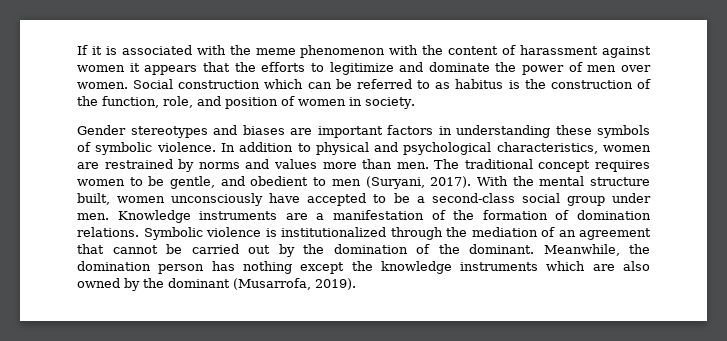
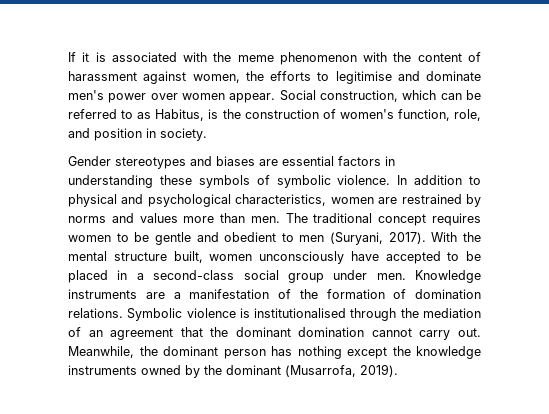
- If it is associated with the meme phenomenon with the content of harassment against women it appears that the efforts to legitimize and dominate the power of men over women. Social construction which can be referred to as habitus is the construction of the function, role, and position of women in society.
+ If it is associated with the meme phenomenon with the content of harassment against women, the efforts to legitimise and dominate men's power over women appear. Social construction, which can be referred to as Habitus, is the construction of women's function, role, and position in society.
- Gender stereotypes and biases are important factors in understanding these symbols of symbolic violence.
+ Gender stereotypes and biases are essential factors in understanding these symbols of symbolic violence.
- The traditional concept requires women to be gentle, and obedient to men (Suryani, 2017).
+ The traditional concept requires women to be gentle and obedient to men (Suryani, 2017).
- With the mental structure built, women unconsciously have accepted to be a second-class social group under men.
+ With the mental structure built, women unconsciously have accepted to be placed in a second-class social group under men.
- Symbolic violence is institutionalized through the mediation of an agreement that cannot be carried out by the domination of the dominant.
+ Symbolic violence is institutionalised through the mediation of an agreement that the dominant domination cannot carry out.
- Meanwhile, the domination person has nothing except the knowledge instruments which are also owned by the dominant (Musarrofa, 2019).
+ Meanwhile, the dominant person has nothing except the knowledge instruments owned by the dominant (Musarrofa, 2019).

